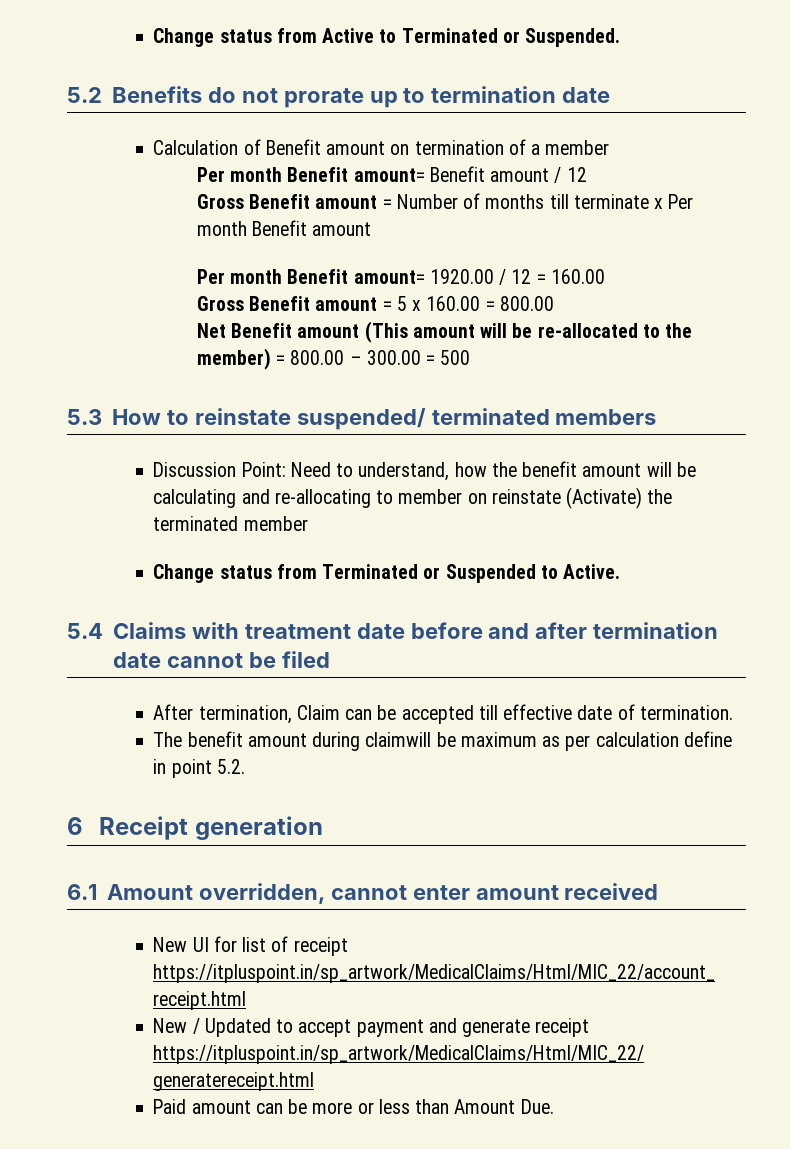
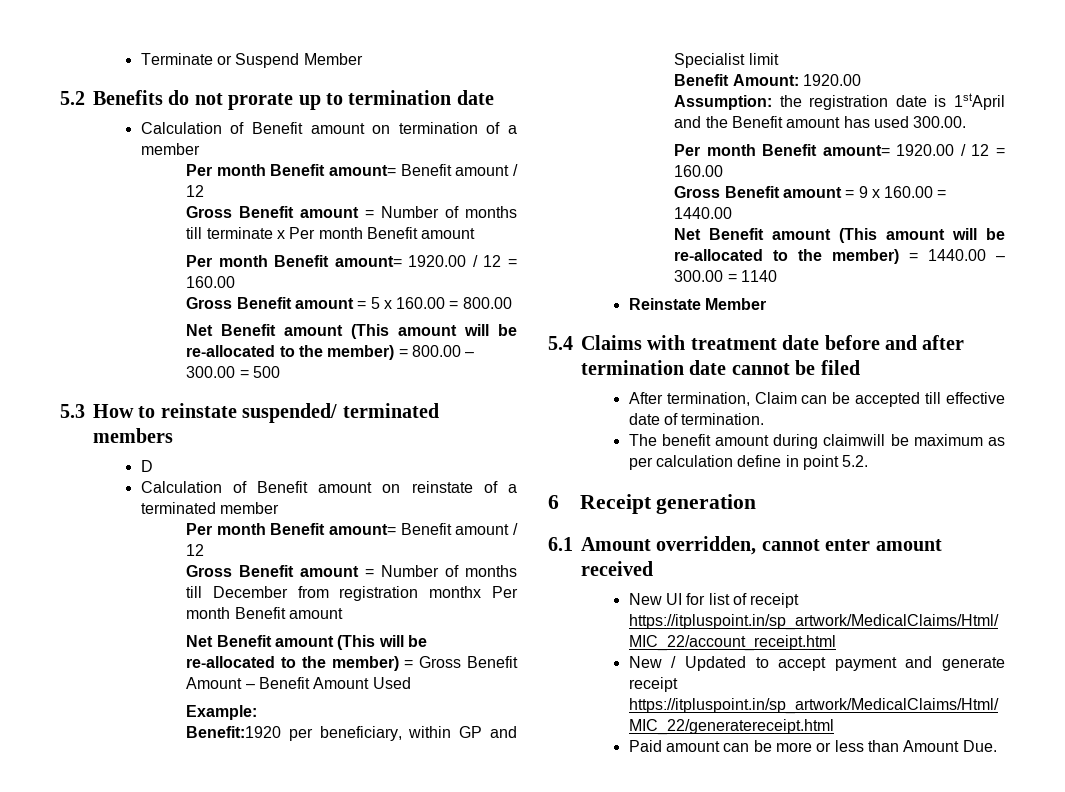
- Change status from Active to Terminated or Suspended.
+ Terminate or Suspend Member
- Discussion Point: Need to understand, how the benefit amount will be calculating and re-allocating to member on reinstate (Activate) the terminated member
- Change status from Terminated or Suspended to Active.
+ D
+ Calculation of Benefit amount on reinstate of a terminated member
+ Per month Benefit amount= Benefit amount / 12
+ Gross Benefit amount = Number of months till December from registration monthx Per month Benefit amount
+ Net Benefit amount (This will be re-allocated to the member) = Gross Benefit Amount – Benefit Amount Used
+ Example:
+ Benefit:1920 per beneficiary, within GP and Specialist limit
+ Benefit Amount: 1920.00
+ Assumption: the registration date is 1stApril and the Benefit amount has used 300.00.
+ Per month Benefit amount= 1920.00 / 12 = 160.00
+ Gross Benefit amount = 9 x 160.00 = 1440.00
+ Net Benefit amount (This amount will be re-allocated to the member) = 1440.00 – 300.00 = 1140
+ Reinstate Member

